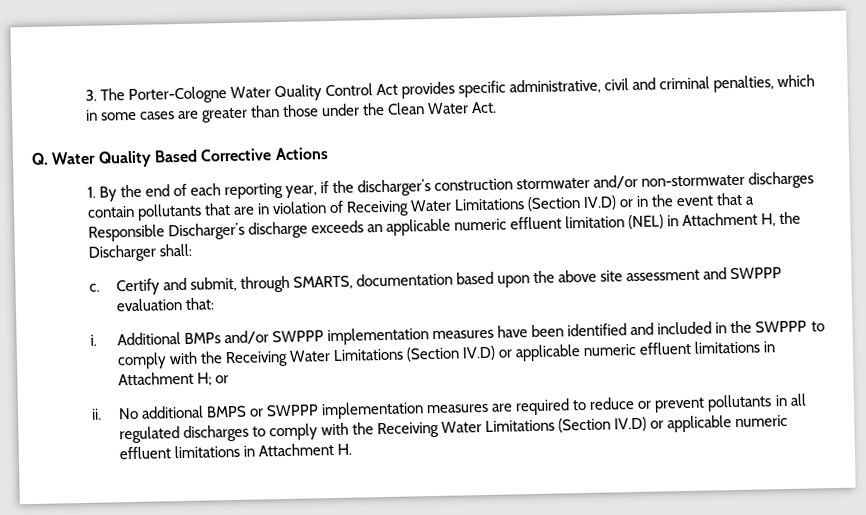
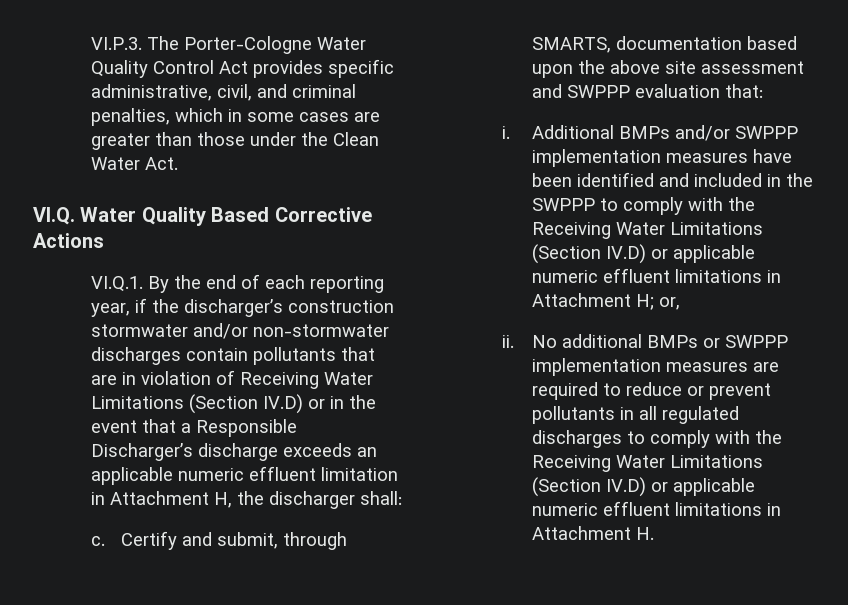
- 3. The Porter-Cologne Water Quality Control Act provides specific administrative, civil and criminal penalties, which in some cases are greater than those under the Clean Water Act.
+ VI.P.3. The Porter-Cologne Water Quality Control Act provides specific administrative, civil, and criminal penalties, which in some cases are greater than those under the Clean Water Act.
- Q. Water Quality Based Corrective Actions
+ VI.Q. Water Quality Based Corrective Actions
- 1. By the end of each reporting year, if the discharger’s construction stormwater and/or non-stormwater discharges contain pollutants that are in violation of Receiving Water Limitations (Section IV.D) or in the event that a Responsible Discharger’s discharge exceeds an applicable numeric effluent limitation (NEL) in Attachment H, the Discharger shall:
+ VI.Q.1. By the end of each reporting year, if the discharger’s construction stormwater and/or non-stormwater discharges contain pollutants that are in violation of Receiving Water Limitations (Section IV.D) or in the event that a Responsible Discharger’s discharge exceeds an applicable numeric effluent limitation in Attachment H, the discharger shall:
- Additional BMPs and/or SWPPP implementation measures have been identified and included in the SWPPP to comply with the Receiving Water Limitations (Section IV.D) or applicable numeric effluent limitations in Attachment H; or
+ Additional BMPs and/or SWPPP implementation measures have been identified and included in the SWPPP to comply with the Receiving Water Limitations (Section IV.D) or applicable numeric effluent limitations in Attachment H; or,
- No additional BMPS or SWPPP implementation measures are required to reduce or prevent pollutants in all regulated discharges to comply with the Receiving Water Limitations (Section IV.D) or applicable numeric effluent limitations in Attachment H.
+ No additional BMPs or SWPPP implementation measures are required to reduce or prevent pollutants in all regulated discharges to comply with the Receiving Water Limitations (Section IV.D) or applicable numeric effluent limitations in Attachment H.

